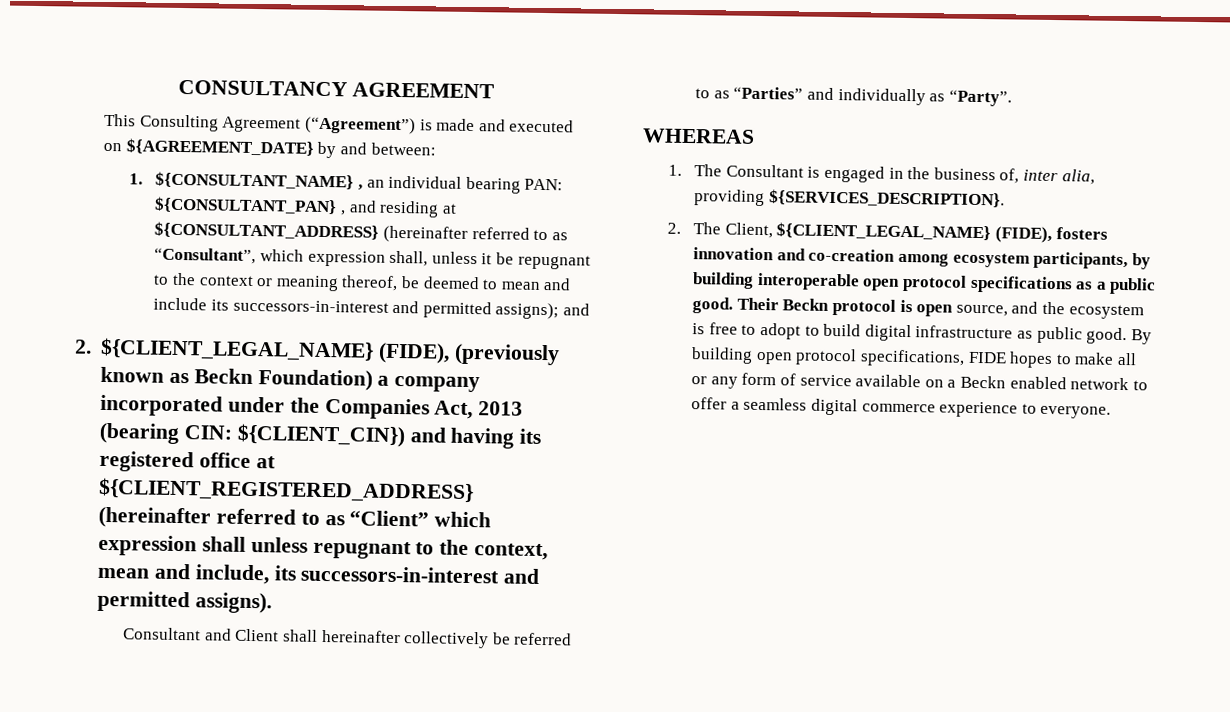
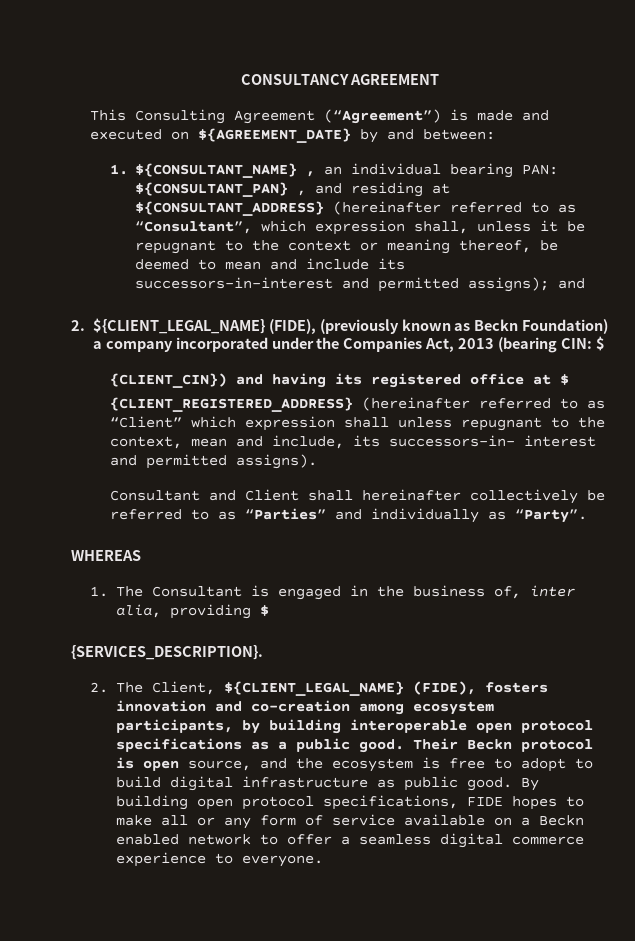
- 2. ${CLIENT_LEGAL_NAME} (FIDE), (previously known as Beckn Foundation) a company incorporated under the Companies Act, 2013 (bearing CIN: ${CLIENT_CIN}) and having its registered office at ${CLIENT_REGISTERED_ADDRESS} (hereinafter referred to as “Client” which expression shall unless repugnant to the context, mean and include, its successors-in-interest and permitted assigns).
+ 2. ${CLIENT_LEGAL_NAME} (FIDE), (previously known as Beckn Foundation) a company incorporated under the Companies Act, 2013 (bearing CIN: $
+ {CLIENT_CIN}) and having its registered office at $
+ {CLIENT_REGISTERED_ADDRESS} (hereinafter referred to as “Client” which expression shall unless repugnant to the context, mean and include, its successors-in- interest and permitted assigns).
- 1. The Consultant is engaged in the business of, inter alia, providing ${SERVICES_DESCRIPTION}.
+ 1. The Consultant is engaged in the business of, inter alia, providing $
+ {SERVICES_DESCRIPTION}.

